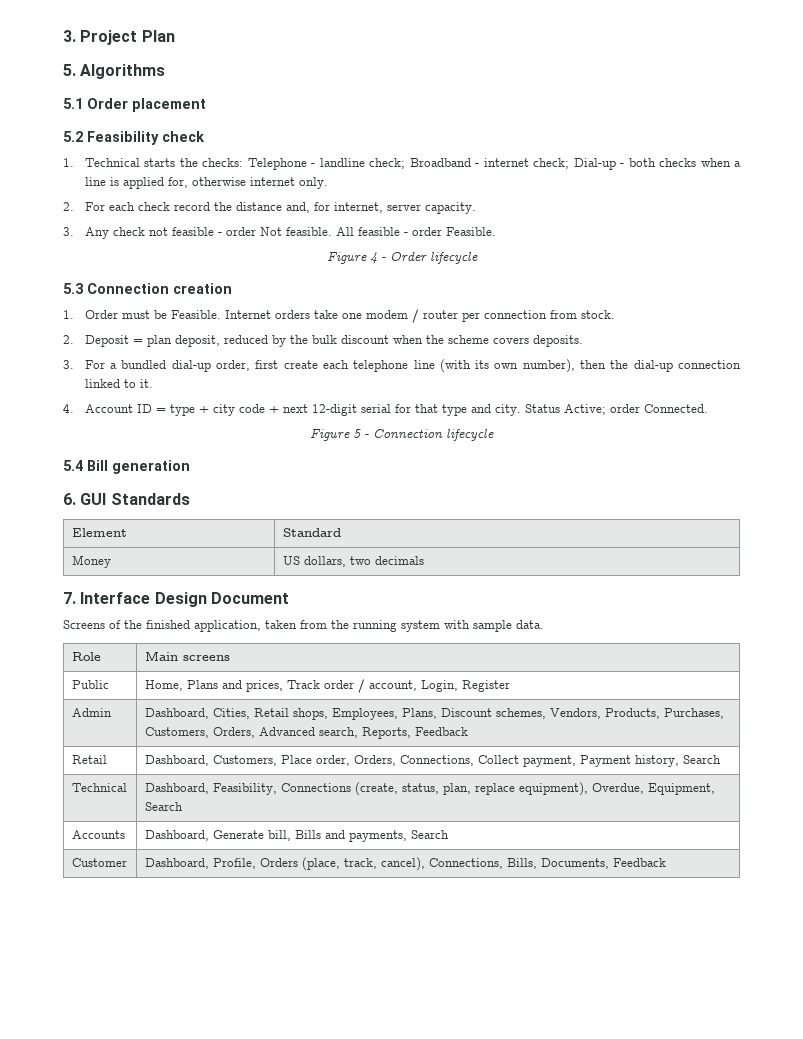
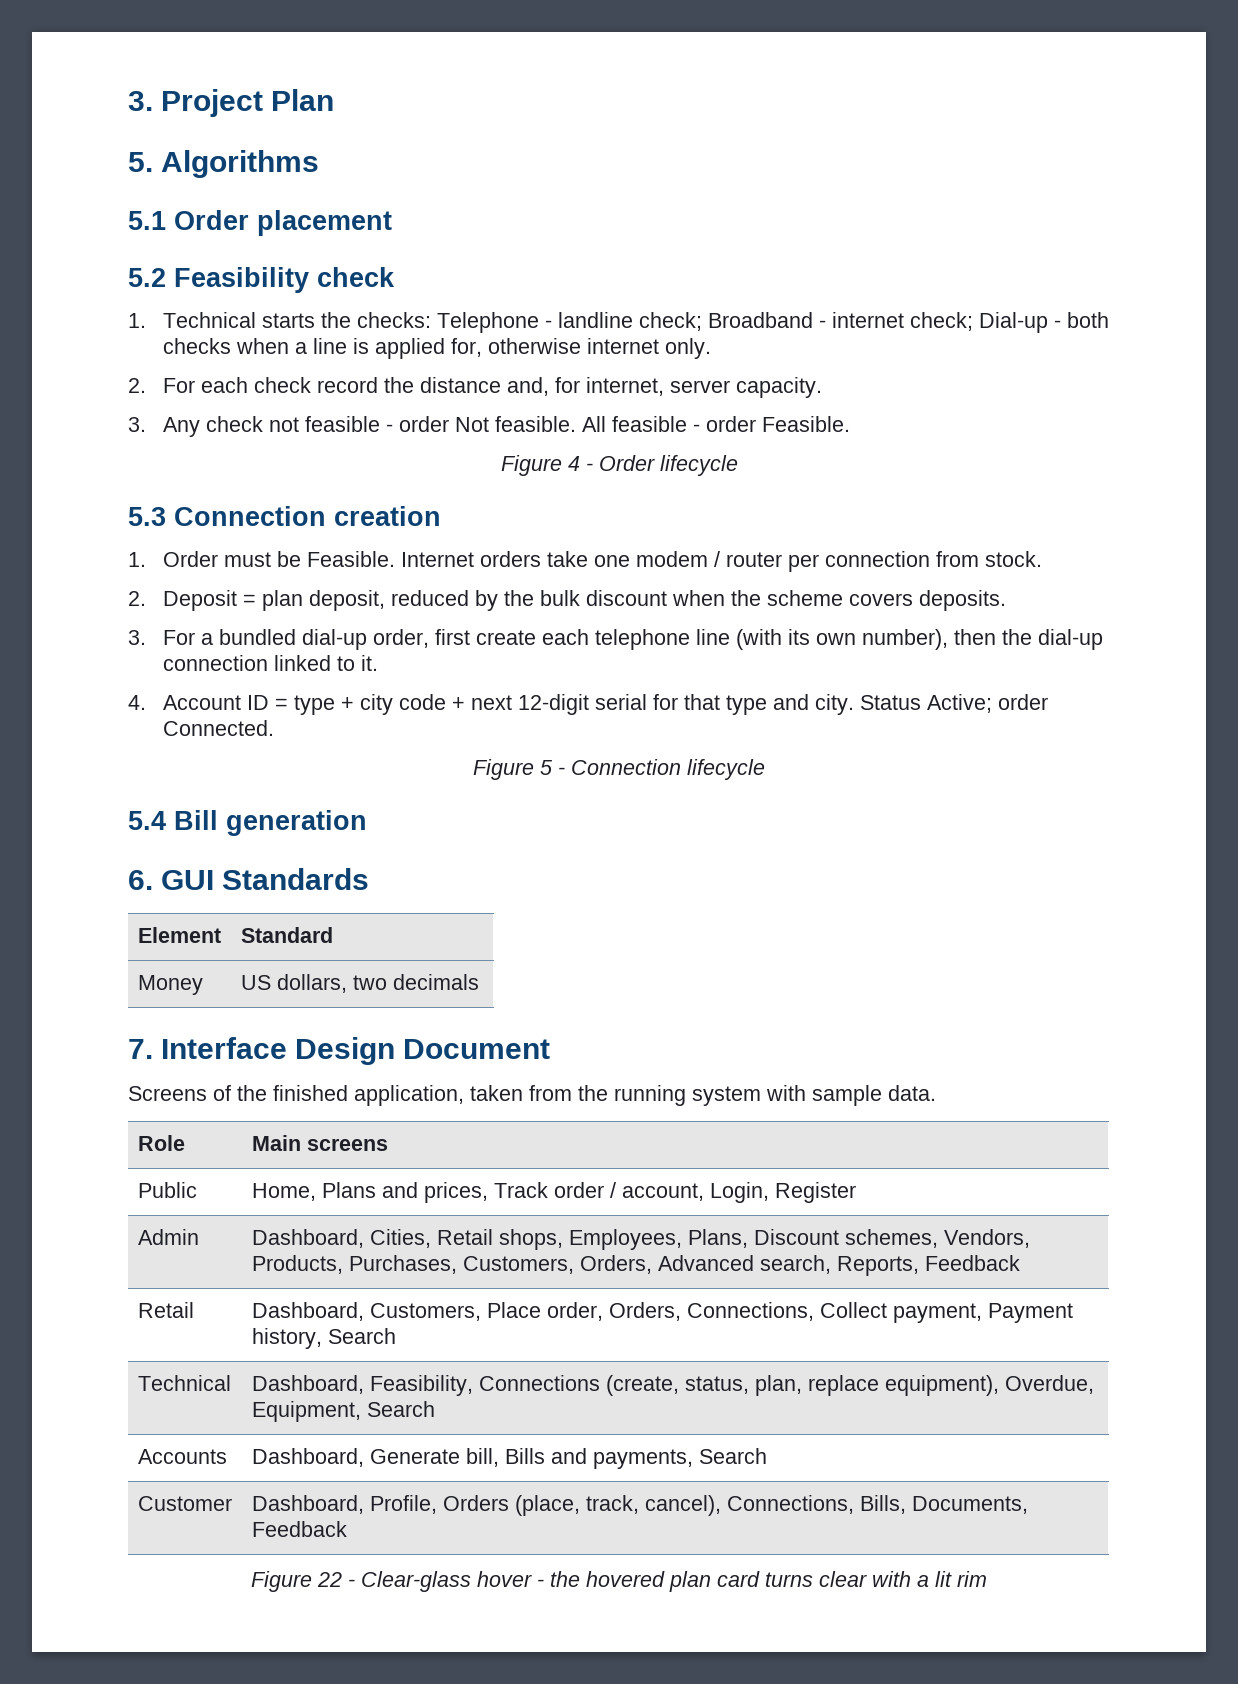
+ Figure 22 - Clear-glass hover - the hovered plan card turns clear with a lit rim

